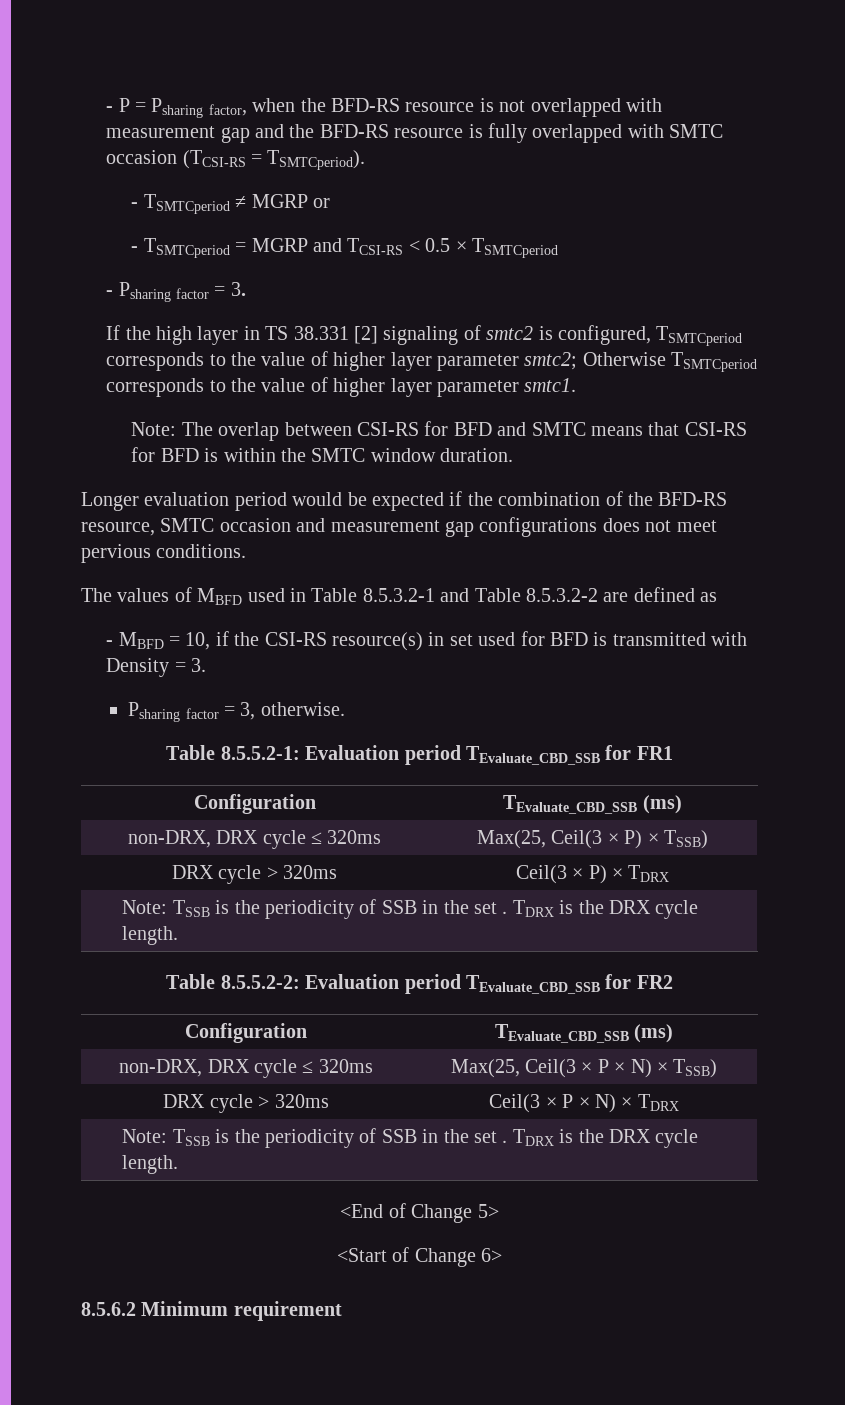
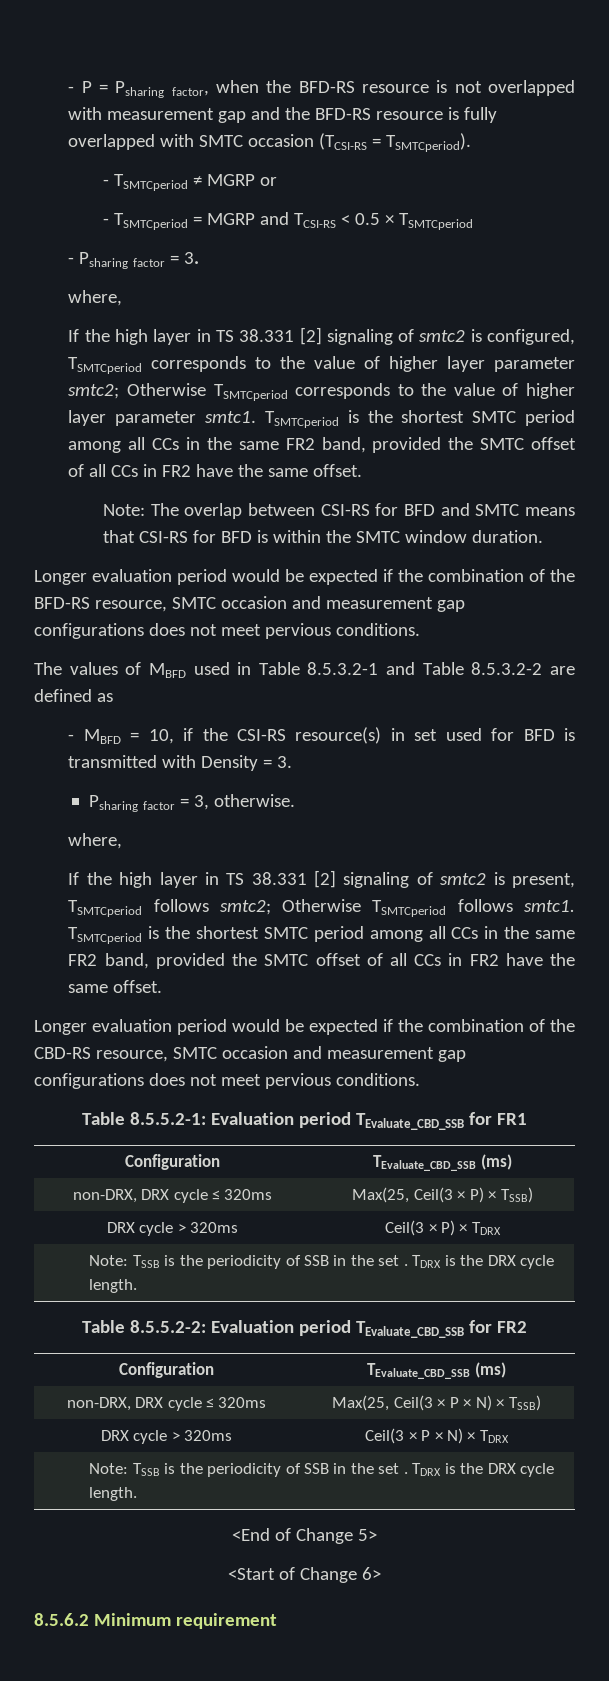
  - Psharing factor = 3.
+ where,
- If the high layer in TS 38.331 [2] signaling of smtc2 is configured, TSMTCperiod corresponds to the value of higher layer parameter smtc2; Otherwise TSMTCperiod corresponds to the value of higher layer parameter smtc1.
+ If the high layer in TS 38.331 [2] signaling of smtc2 is configured, TSMTCperiod corresponds to the value of higher layer parameter smtc2; Otherwise TSMTCperiod corresponds to the value of higher layer parameter smtc1. TSMTCperiod is the shortest SMTC period among all CCs in the same FR2 band, provided the SMTC offset of all CCs in FR2 have the same offset.
  Psharing factor = 3, otherwise.
+ where,
+ If the high layer in TS 38.331 [2] signaling of smtc2 is present, TSMTCperiod follows smtc2; Otherwise TSMTCperiod follows smtc1. TSMTCperiod is the shortest SMTC period among all CCs in the same FR2 band, provided the SMTC offset of all CCs in FR2 have the same offset.
+ Longer evaluation period would be expected if the combination of the CBD-RS resource, SMTC occasion and measurement gap configurations does not meet pervious conditions.

